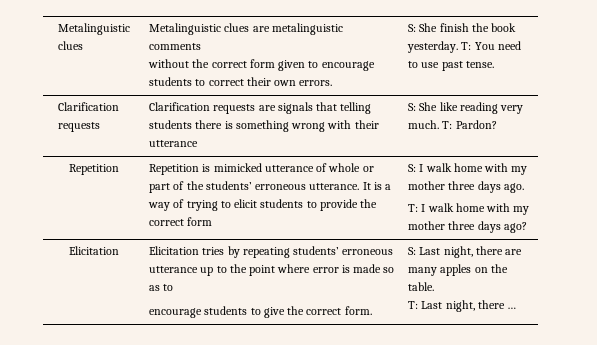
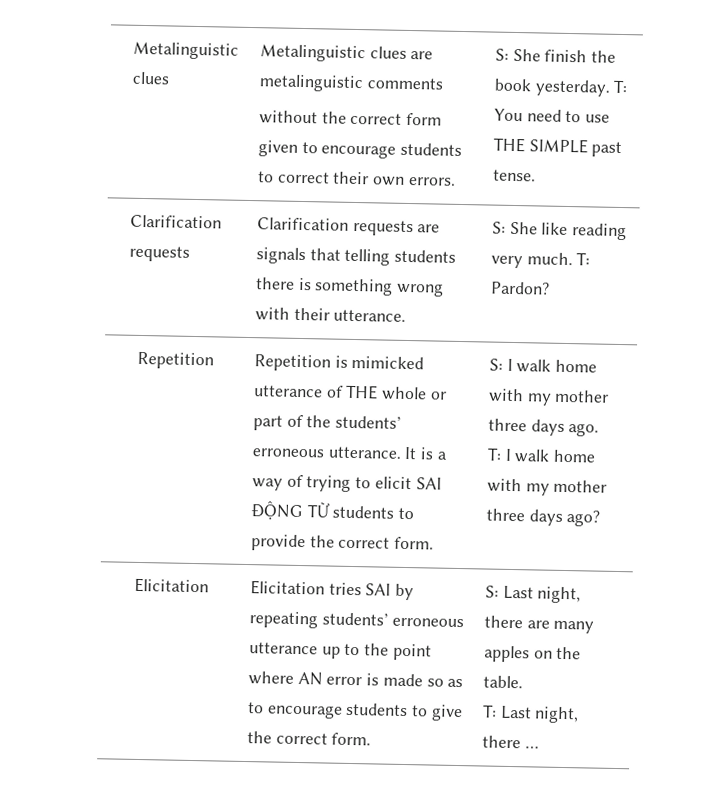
  Metalinguistic clues | Metalinguistic clues are metalinguistic comments
- without the correct form given to encourage students to correct their own errors. | S: She finish the book yesterday. T: You need to use past tense.
+ without the correct form given to encourage students to correct their own errors. | S: She finish the book yesterday. T: You need to use THE SIMPLE past tense.
- Clarification requests | Clarification requests are signals that telling students there is something wrong with their utterance | S: She like reading very much. T: Pardon?
+ Clarification requests | Clarification requests are signals that telling students there is something wrong with their utterance. | S: She like reading very much. T: Pardon?
- Repetition is mimicked utterance of whole or part of the students’ erroneous utterance.
+ Repetition is mimicked utterance of THE whole or part of the students’ erroneous utterance.
- It is a way of trying to elicit students to provide the correct form
+ It is a way of trying to elicit SAI ĐỘNG TỪ students to provide the correct form.
- Elicitation tries by repeating students’ erroneous utterance up to the point where error is made so as to
- encourage students to give the correct form.
+ Elicitation tries SAI by repeating students’ erroneous utterance up to the point where AN error is made so as to encourage students to give the correct form.

